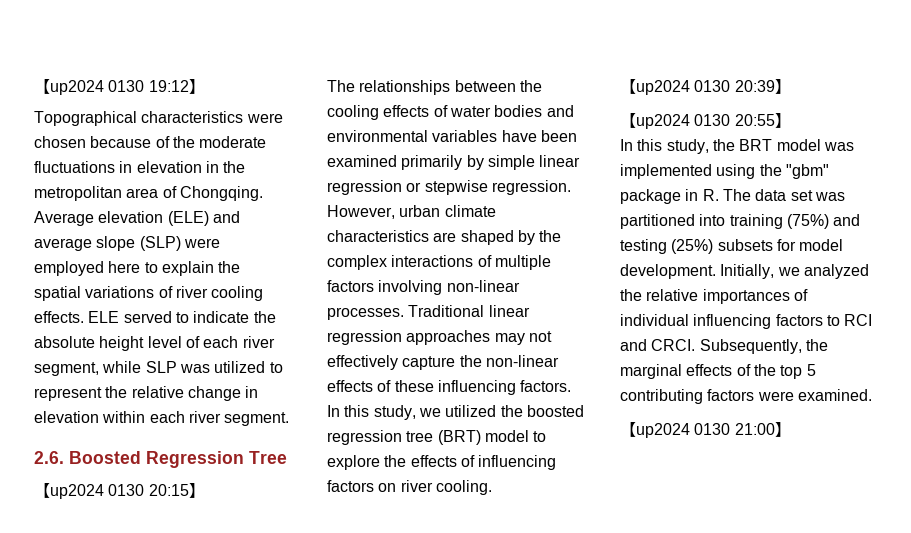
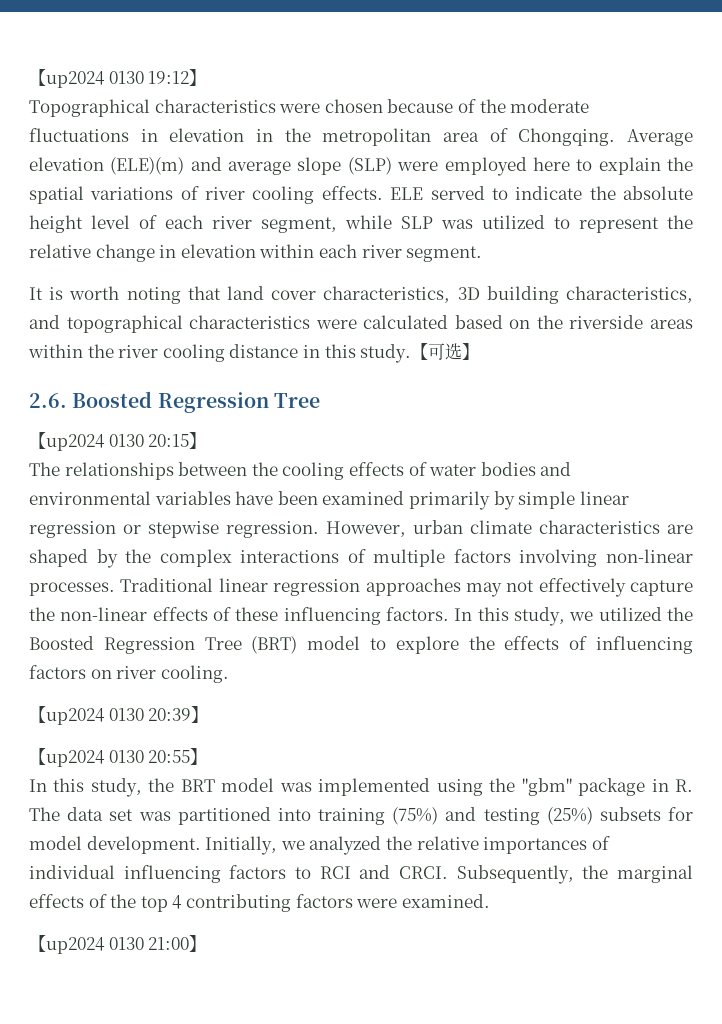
- Average elevation (ELE) and average slope (SLP) were employed here to explain the spatial variations of river cooling effects.
+ Average elevation (ELE)(m) and average slope (SLP) were employed here to explain the spatial variations of river cooling effects.
+ It is worth noting that land cover characteristics, 3D building characteristics, and topographical characteristics were calculated based on the riverside areas within the river cooling distance in this study.【可选】
- In this study, we utilized the boosted regression tree (BRT) model to explore the effects of influencing factors on river cooling.
+ In this study, we utilized the Boosted Regression Tree (BRT) model to explore the effects of influencing factors on river cooling.
- Subsequently, the marginal effects of the top 5 contributing factors were examined.
+ Subsequently, the marginal effects of the top 4 contributing factors were examined.

